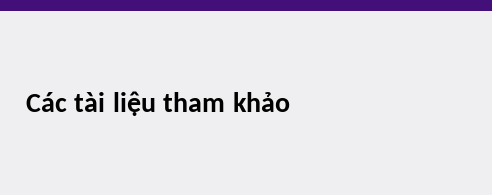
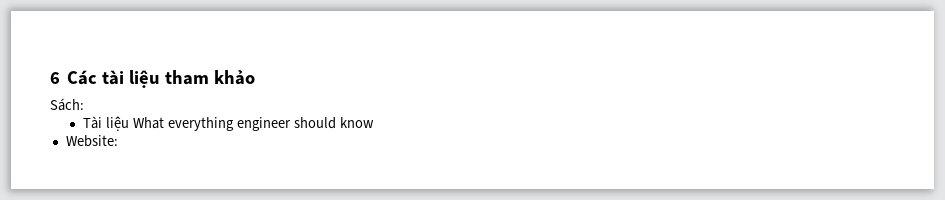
- Các tài liệu tham khảo
+ 6 Các tài liệu tham khảo
+ Sách:
+ Tài liệu What everything engineer should know
+ Website:

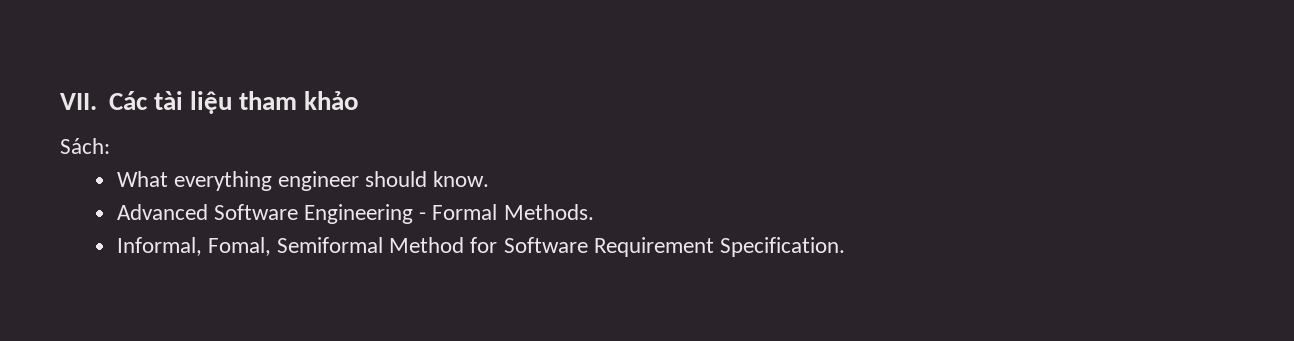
- 6 Các tài liệu tham khảo
+ VII. Các tài liệu tham khảo
- Tài liệu What everything engineer should know
- Website:
+ What everything engineer should know.
+ Advanced Software Engineering - Formal Methods.
+ Informal, Fomal, Semiformal Method for Software Requirement Specification.

